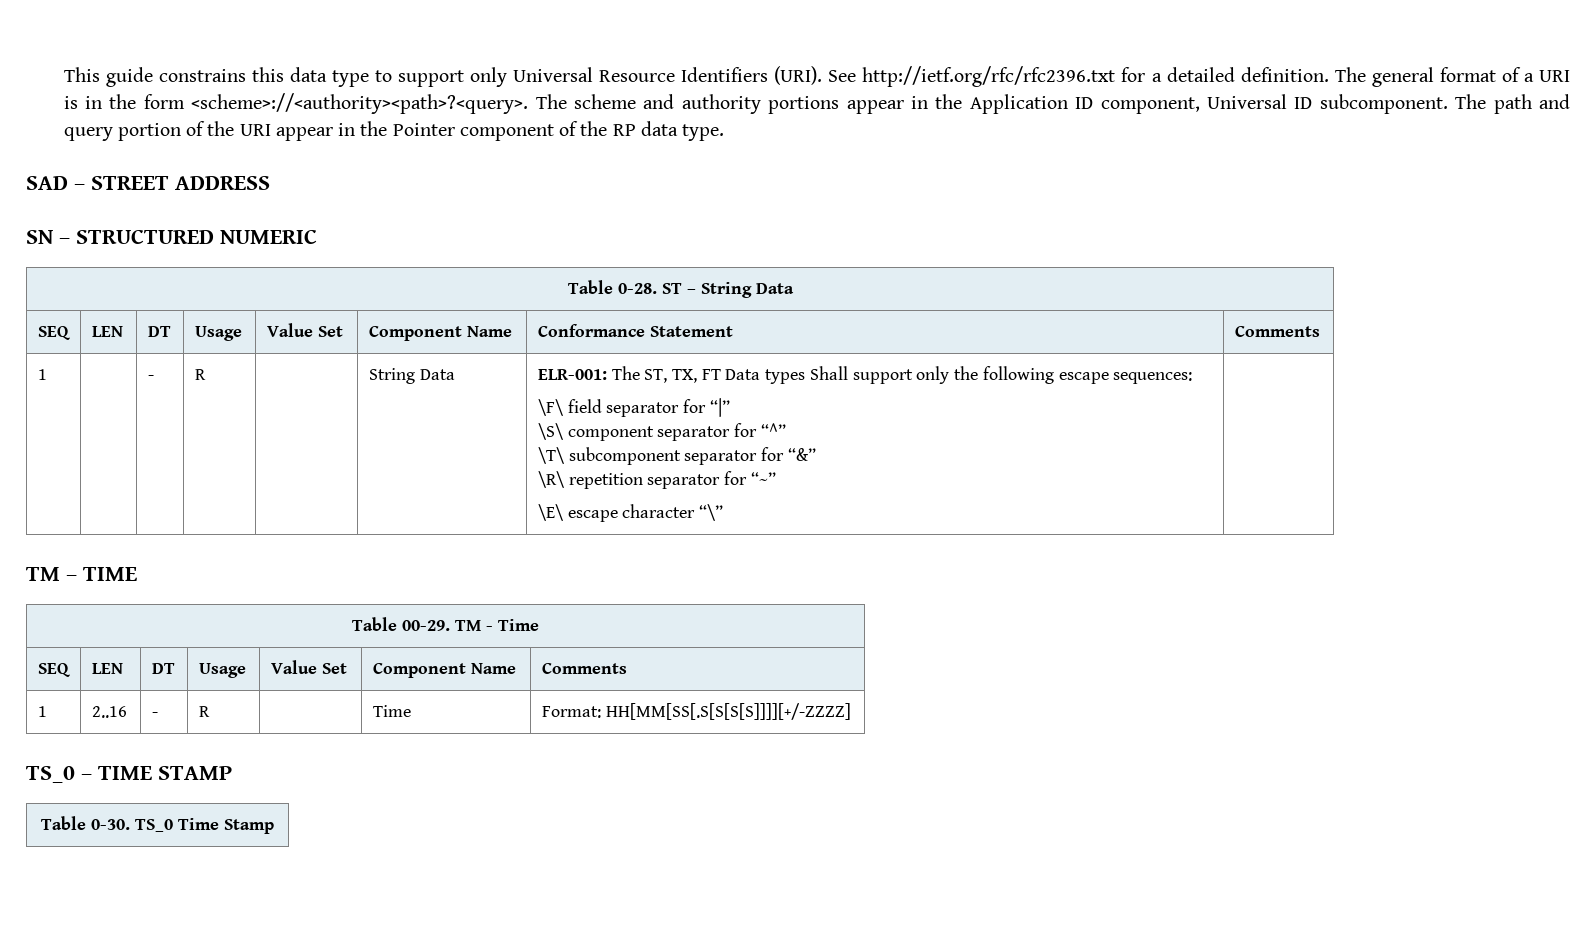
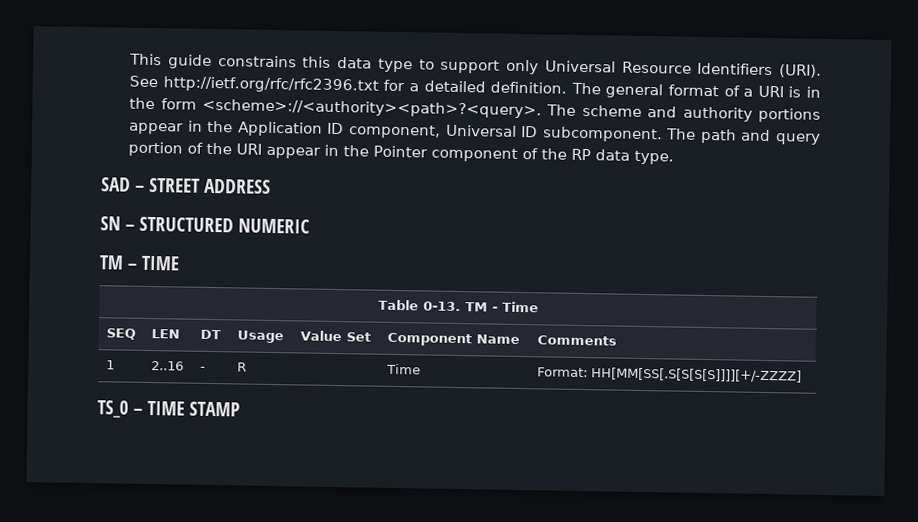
- Table 0-28. ST – String Data
- SEQ | LEN | DT | Usage | Value Set | Component Name | Conformance Statement | Comments
- 1 | | - | R | | String Data | ELR-001: The ST, TX, FT Data types Shall support only the following escape sequences:
- \F\ field separator for “|”
- \S\ component separator for “^”
- \T\ subcomponent separator for “&”
- \R\ repetition separator for “~”
- \E\ escape character “\”
- Table 00-29. TM - Time
+ Table 0-13. TM - Time
- Table 0-30. TS_0 Time Stamp

